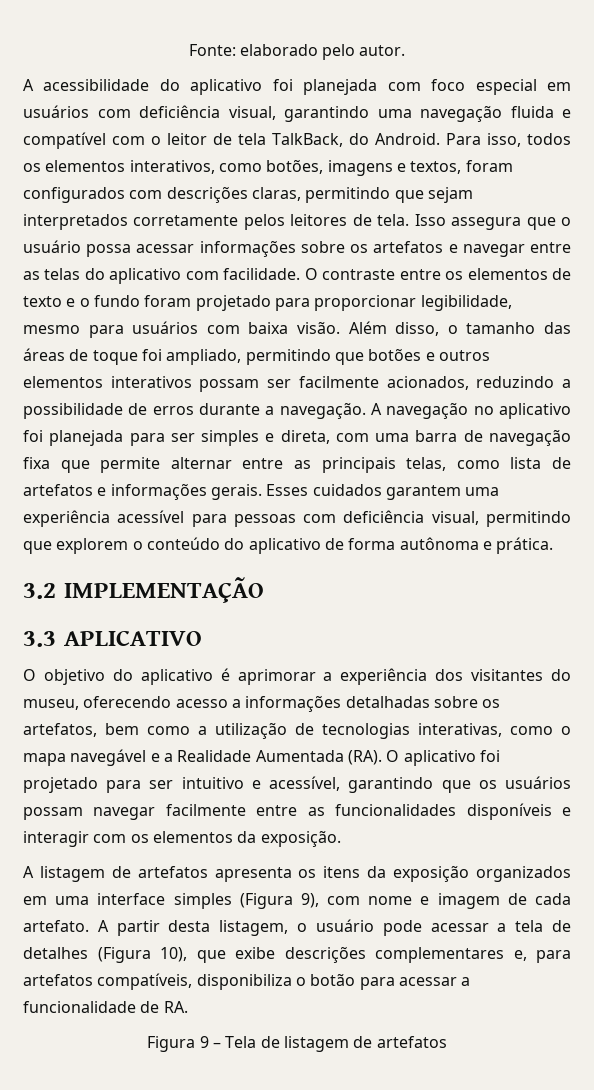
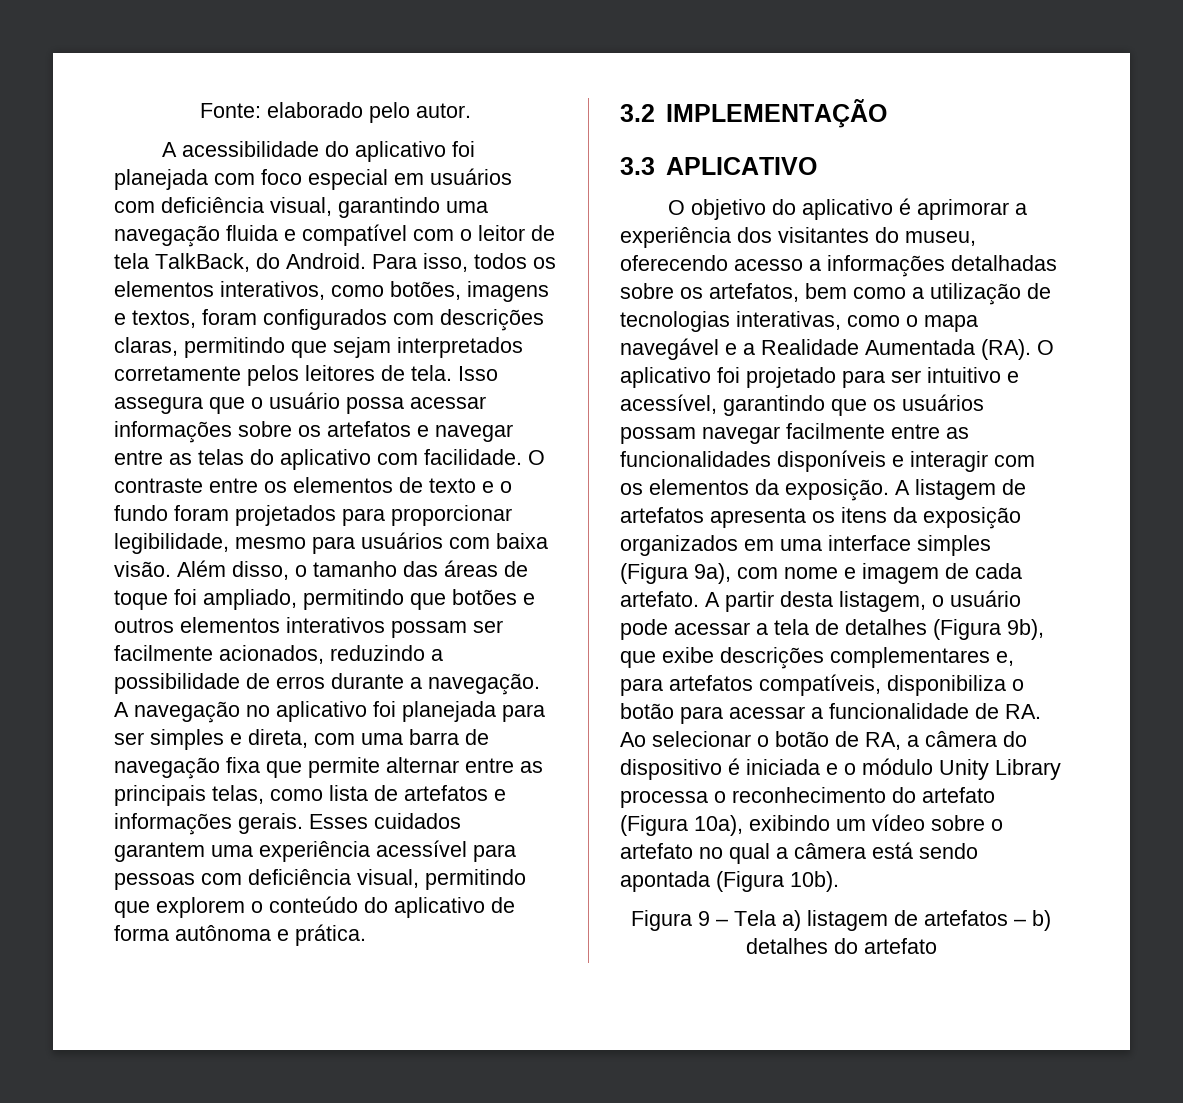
- O contraste entre os elementos de texto e o fundo foram projetado para proporcionar legibilidade, mesmo para usuários com baixa visão.
+ O contraste entre os elementos de texto e o fundo foram projetados para proporcionar legibilidade, mesmo para usuários com baixa visão.
- O objetivo do aplicativo é aprimorar a experiência dos visitantes do museu, oferecendo acesso a informações detalhadas sobre os artefatos, bem como a utilização de tecnologias interativas, como o mapa navegável e a Realidade Aumentada (RA). O aplicativo foi projetado para ser intuitivo e acessível, garantindo que os usuários possam navegar facilmente entre as funcionalidades disponíveis e interagir com os elementos da exposição.
- A listagem de artefatos apresenta os itens da exposição organizados em uma interface simples (Figura 9), com nome e imagem de cada artefato.
+ O objetivo do aplicativo é aprimorar a experiência dos visitantes do museu, oferecendo acesso a informações detalhadas sobre os artefatos, bem como a utilização de tecnologias interativas, como o mapa navegável e a Realidade Aumentada (RA). O aplicativo foi projetado para ser intuitivo e acessível, garantindo que os usuários possam navegar facilmente entre as funcionalidades disponíveis e interagir com os elementos da exposição. A listagem de artefatos apresenta os itens da exposição organizados em uma interface simples (Figura 9a), com nome e imagem de cada artefato.
- A partir desta listagem, o usuário pode acessar a tela de detalhes (Figura 10), que exibe descrições complementares e, para artefatos compatíveis, disponibiliza o botão para acessar a funcionalidade de RA.
+ A partir desta listagem, o usuário pode acessar a tela de detalhes (Figura 9b), que exibe descrições complementares e, para artefatos compatíveis, disponibiliza o botão para acessar a funcionalidade de RA. Ao selecionar o botão de RA, a câmera do dispositivo é iniciada e o módulo Unity Library processa o reconhecimento do artefato (Figura 10a), exibindo um vídeo sobre o artefato no qual a câmera está sendo apontada (Figura 10b).
- Figura 9 – Tela de listagem de artefatos
+ Figura 9 – Tela a) listagem de artefatos – b) detalhes do artefato

